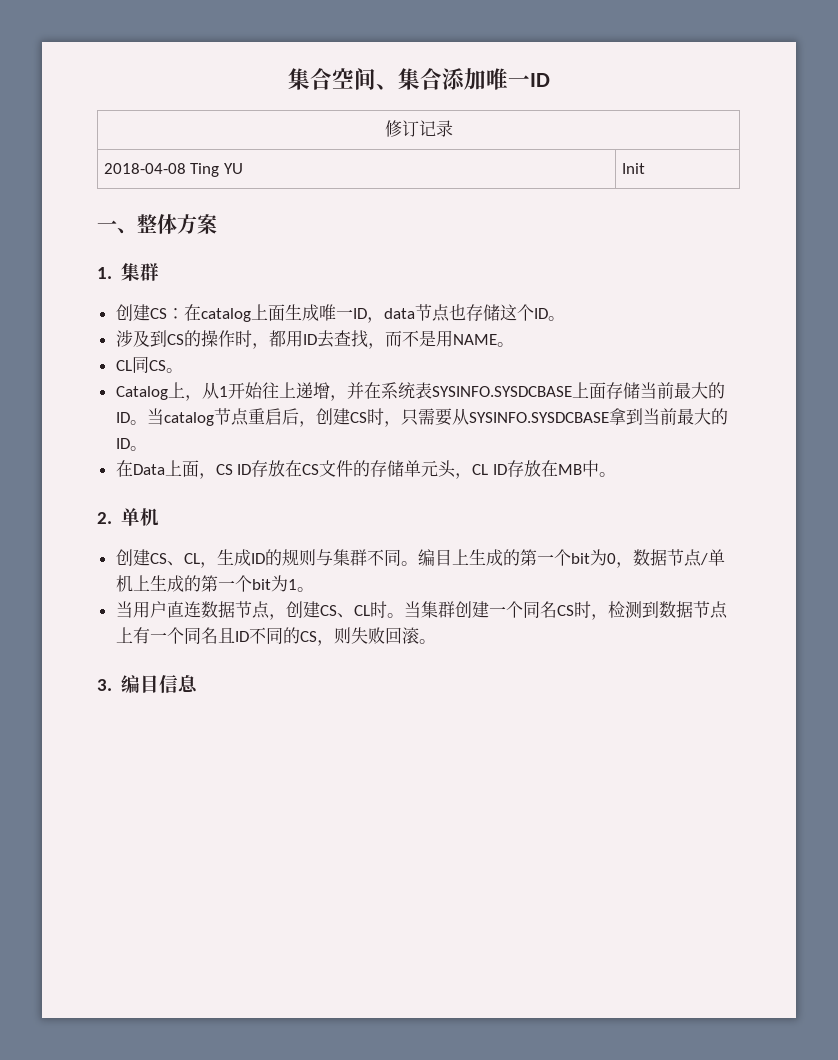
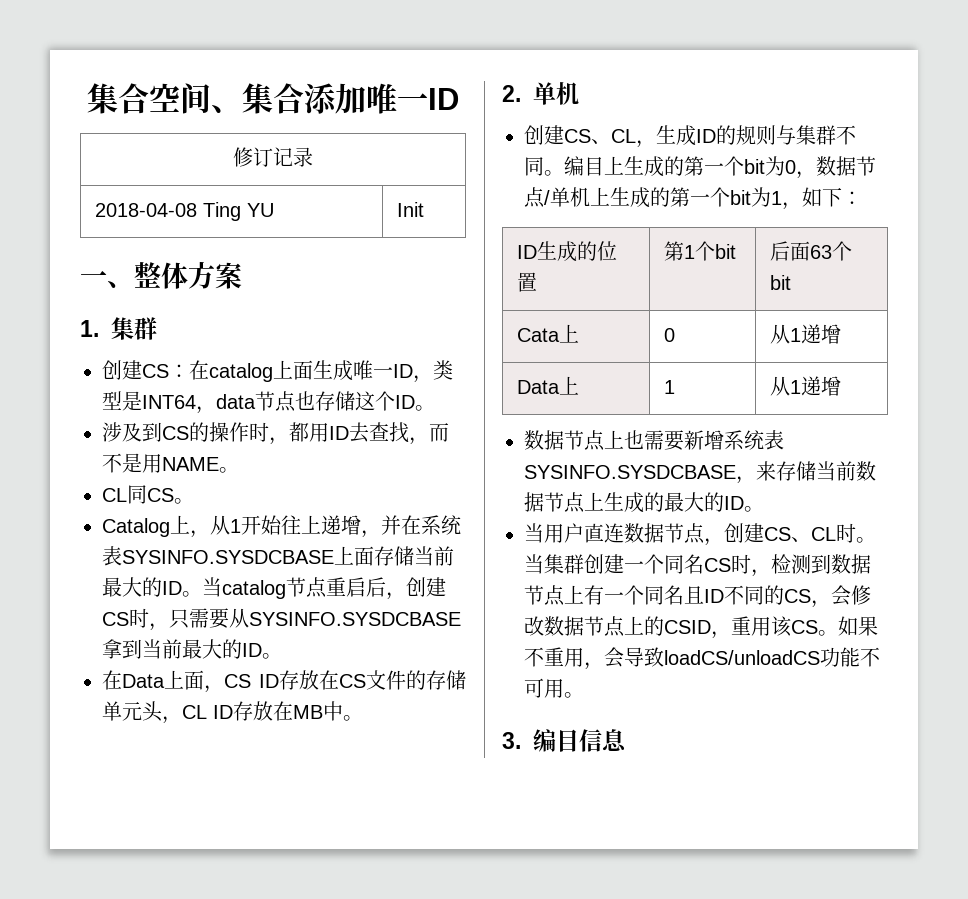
- 创建CS：在catalog上面生成唯一ID，data节点也存储这个ID。
+ 创建CS：在catalog上面生成唯一ID，类型是INT64，data节点也存储这个ID。
- 编目上生成的第一个bit为0，数据节点/单机上生成的第一个bit为1。
+ 编目上生成的第一个bit为0，数据节点/单机上生成的第一个bit为1，如下：
+ ID生成的位置 | 第1个bit | 后面63个bit
+ Cata上 | 0 | 从1递增
+ Data上 | 1 | 从1递增
+ 数据节点上也需要新增系统表SYSINFO.SYSDCBASE，来存储当前数据节点上生成的最大的ID。
- 当集群创建一个同名CS时，检测到数据节点上有一个同名且ID不同的CS，则失败回滚。
+ 当集群创建一个同名CS时，检测到数据节点上有一个同名且ID不同的CS，会修改数据节点上的CSID，重用该CS。如果不重用，会导致loadCS/unloadCS功能不可用。

